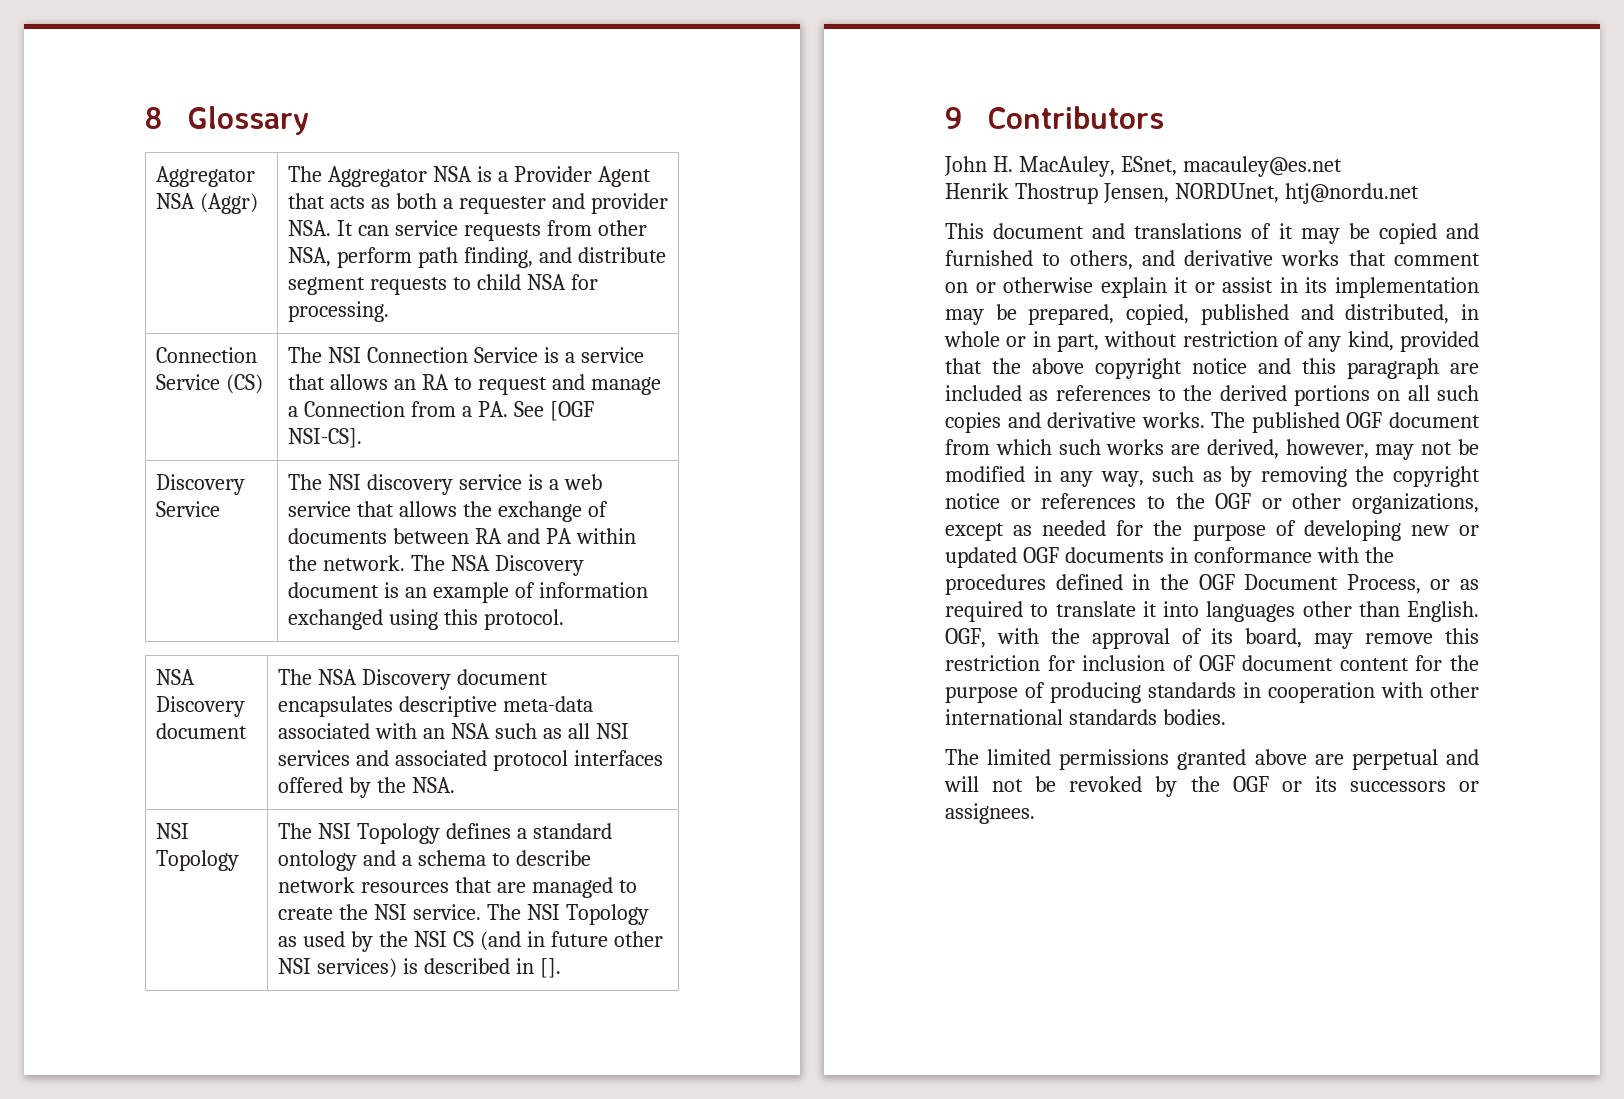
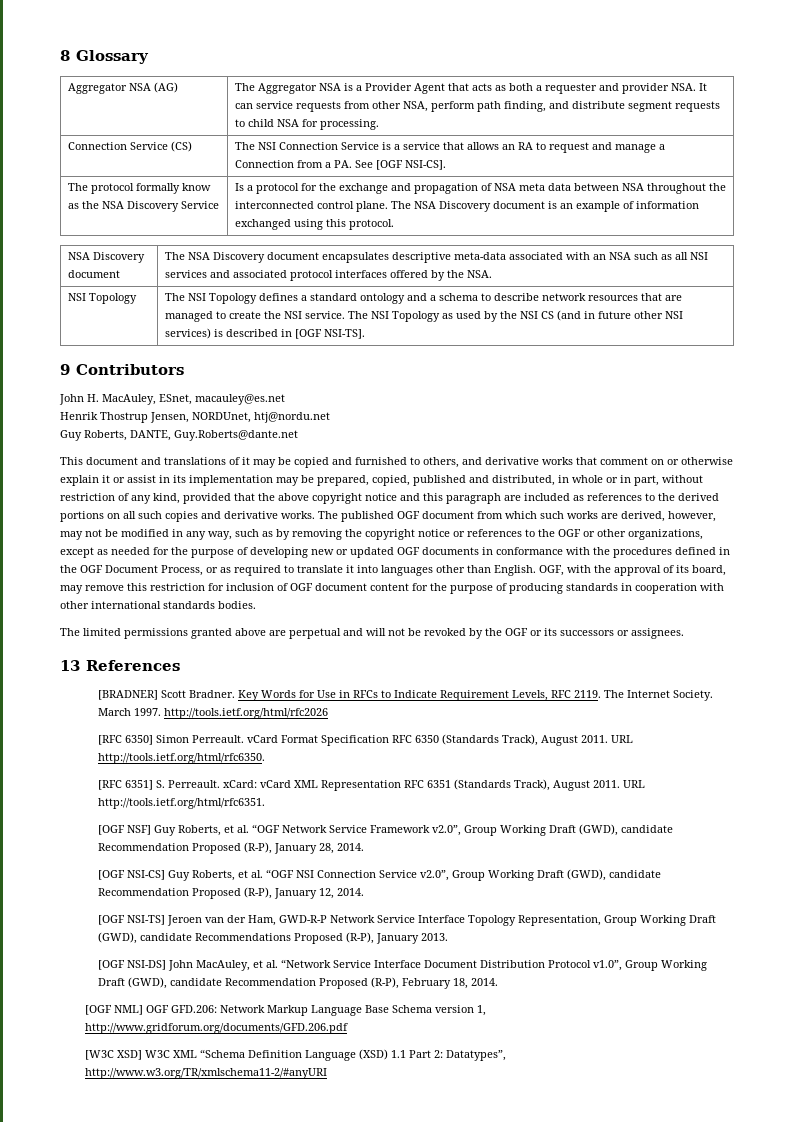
- Aggregator NSA (Aggr) | The Aggregator NSA is a Provider Agent that acts as both a requester and provider NSA. It can service requests from other NSA, perform path finding, and distribute segment requests to child NSA for processing.
+ Aggregator NSA (AG) | The Aggregator NSA is a Provider Agent that acts as both a requester and provider NSA. It can service requests from other NSA, perform path finding, and distribute segment requests to child NSA for processing.
- Discovery Service | The NSI discovery service is a web service that allows the exchange of documents between RA and PA within the network.
+ The protocol formally know as the NSA Discovery Service | Is a protocol for the exchange and propagation of NSA meta data between NSA throughout the interconnected control plane.
- The NSI Topology as used by the NSI CS (and in future other NSI services) is described in [].
+ The NSI Topology as used by the NSI CS (and in future other NSI services) is described in [OGF NSI-TS].
+ Guy Roberts, DANTE, Guy.Roberts@dante.net
+ 13 References
+ [BRADNER] Scott Bradner. Key Words for Use in RFCs to Indicate Requirement Levels, RFC 2119. The Internet Society. March 1997. http://tools.ietf.org/html/rfc2026
+ [RFC 6350] Simon Perreault. vCard Format Specification RFC 6350 (Standards Track), August 2011. URL http://tools.ietf.org/html/rfc6350.
+ [RFC 6351] S. Perreault. xCard: vCard XML Representation RFC 6351 (Standards Track), August 2011. URL http://tools.ietf.org/html/rfc6351.
+ [OGF NSF] Guy Roberts, et al. “OGF Network Service Framework v2.0”, Group Working Draft (GWD), candidate Recommendation Proposed (R-P), January 28, 2014.
+ [OGF NSI-CS] Guy Roberts, et al. “OGF NSI Connection Service v2.0”, Group Working Draft (GWD), candidate Recommendation Proposed (R-P), January 12, 2014.
+ [OGF NSI-TS] Jeroen van der Ham, GWD-R-P Network Service Interface Topology Representation, Group Working Draft (GWD), candidate Recommendations Proposed (R-P), January 2013.
+ [OGF NSI-DS] John MacAuley, et al. “Network Service Interface Document Distribution Protocol v1.0”, Group Working Draft (GWD), candidate Recommendation Proposed (R-P), February 18, 2014.
+ [OGF NML] OGF GFD.206: Network Markup Language Base Schema version 1, http://www.gridforum.org/documents/GFD.206.pdf
+ [W3C XSD] W3C XML “Schema Definition Language (XSD) 1.1 Part 2: Datatypes”, http://www.w3.org/TR/xmlschema11-2/#anyURI

